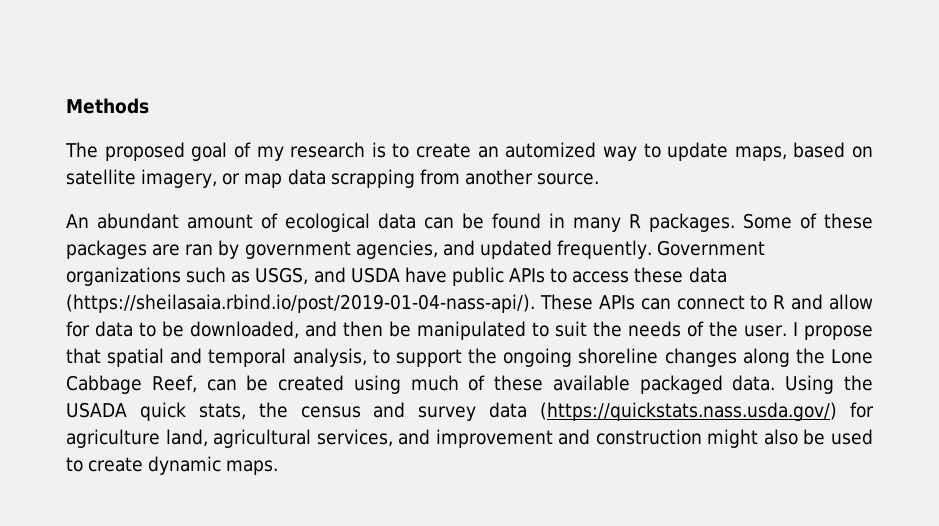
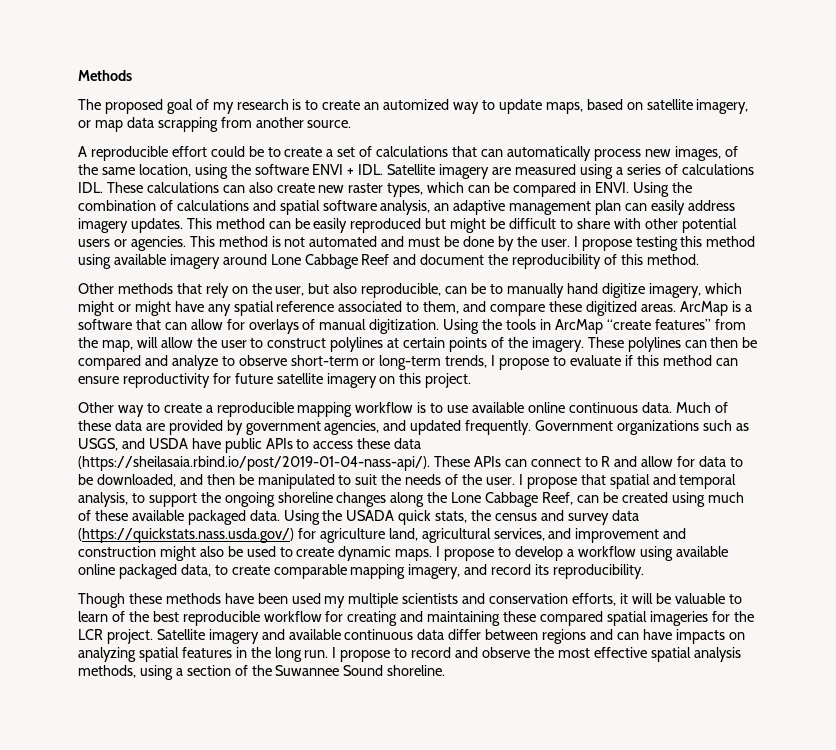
- An abundant amount of ecological data can be found in many R packages. Some of these packages are ran by government agencies, and updated frequently.
+ A reproducible effort could be to create a set of calculations that can automatically process new images, of the same location, using the software ENVI + IDL. Satellite imagery are measured using a series of calculations IDL. These calculations can also create new raster types, which can be compared in ENVI. Using the combination of calculations and spatial software analysis, an adaptive management plan can easily address imagery updates. This method can be easily reproduced but might be difficult to share with other potential users or agencies. This method is not automated and must be done by the user. I propose testing this method using available imagery around Lone Cabbage Reef and document the reproducibility of this method.
+ Other methods that rely on the user, but also reproducible, can be to manually hand digitize imagery, which might or might have any spatial reference associated to them, and compare these digitized areas. ArcMap is a software that can allow for overlays of manual digitization. Using the tools in ArcMap “create features” from the map, will allow the user to construct polylines at certain points of the imagery. These polylines can then be compared and analyze to observe short-term or long-term trends, I propose to evaluate if this method can ensure reproductivity for future satellite imagery on this project.
+ Other way to create a reproducible mapping workflow is to use available online continuous data. Much of these data are provided by government agencies, and updated frequently.
+ I propose to develop a workflow using available online packaged data, to create comparable mapping imagery, and record its reproducibility.
+ Though these methods have been used my multiple scientists and conservation efforts, it will be valuable to learn of the best reproducible workflow for creating and maintaining these compared spatial imageries for the LCR project. Satellite imagery and available continuous data differ between regions and can have impacts on analyzing spatial features in the long run. I propose to record and observe the most effective spatial analysis methods, using a section of the Suwannee Sound shoreline.

